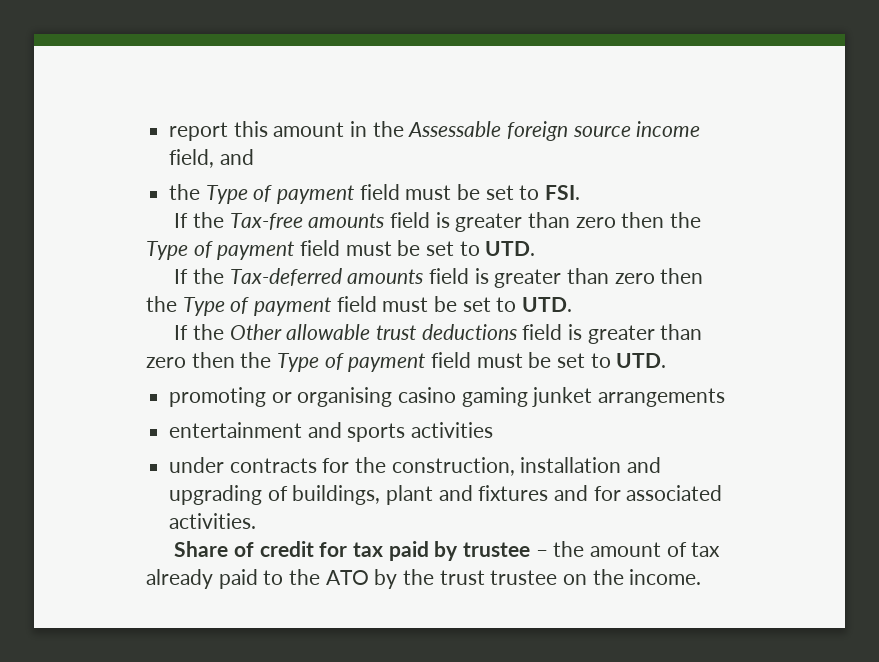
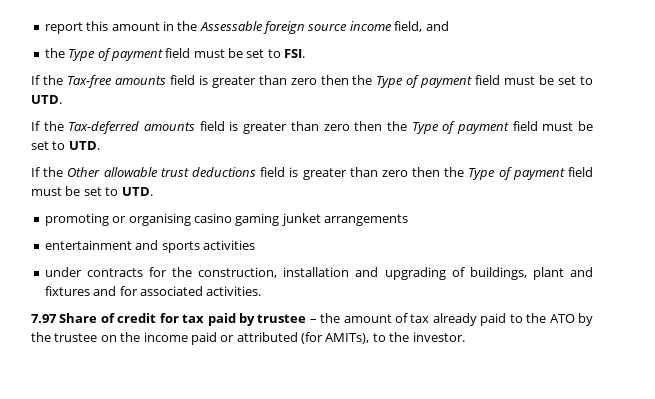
- Share of credit for tax paid by trustee – the amount of tax already paid to the ATO by the trust trustee on the income.
+ 7.97 Share of credit for tax paid by trustee – the amount of tax already paid to the ATO by the trustee on the income paid or attributed (for AMITs), to the investor.

